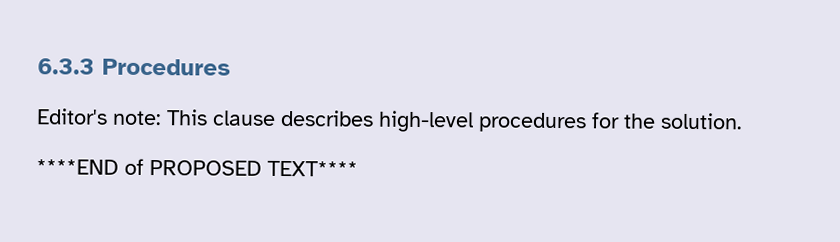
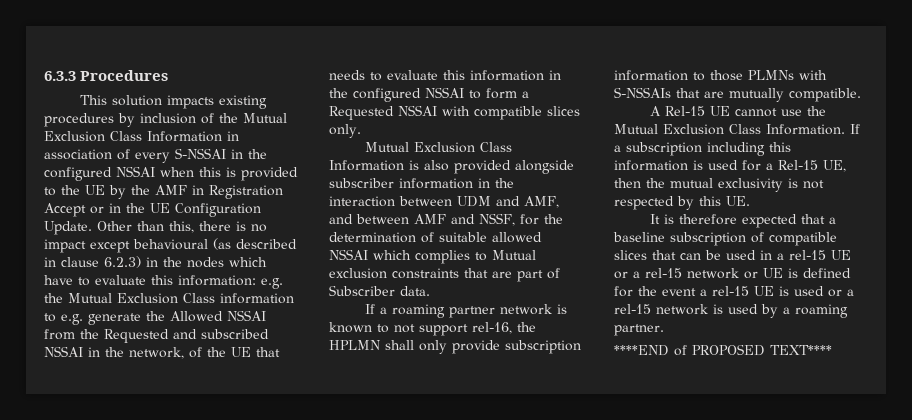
- Editor's note: This clause describes high-level procedures for the solution.
+ This solution impacts existing procedures by inclusion of the Mutual Exclusion Class Information in association of every S-NSSAI in the configured NSSAI when this is provided to the UE by the AMF in Registration Accept or in the UE Configuration Update. Other than this, there is no impact except behavioural (as described in clause 6.2.3) in the nodes which have to evaluate this information: e.g. the Mutual Exclusion Class information to e.g. generate the Allowed NSSAI from the Requested and subscribed NSSAI in the network, of the UE that needs to evaluate this information in the configured NSSAI to form a Requested NSSAI with compatible slices only.
+ Mutual Exclusion Class Information is also provided alongside subscriber information in the interaction between UDM and AMF, and between AMF and NSSF, for the determination of suitable allowed NSSAI which complies to Mutual exclusion constraints that are part of Subscriber data.
+ If a roaming partner network is known to not support rel-16, the HPLMN shall only provide subscription information to those PLMNs with S-NSSAIs that are mutually compatible.
+ A Rel-15 UE cannot use the Mutual Exclusion Class Information. If a subscription including this information is used for a Rel-15 UE, then the mutual exclusivity is not respected by this UE.
+ It is therefore expected that a baseline subscription of compatible slices that can be used in a rel-15 UE or a rel-15 network or UE is defined for the event a rel-15 UE is used or a rel-15 network is used by a roaming partner.

